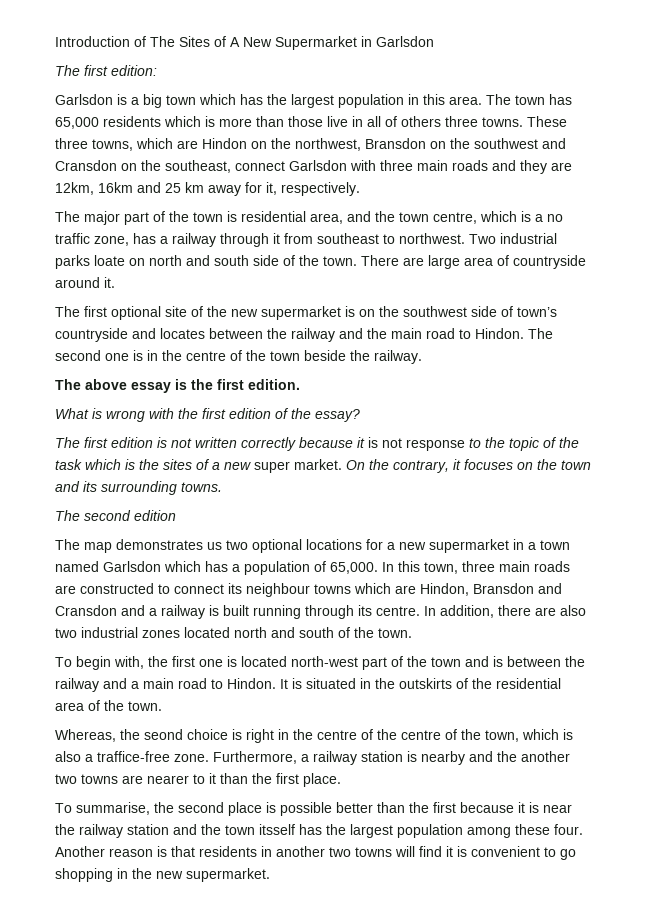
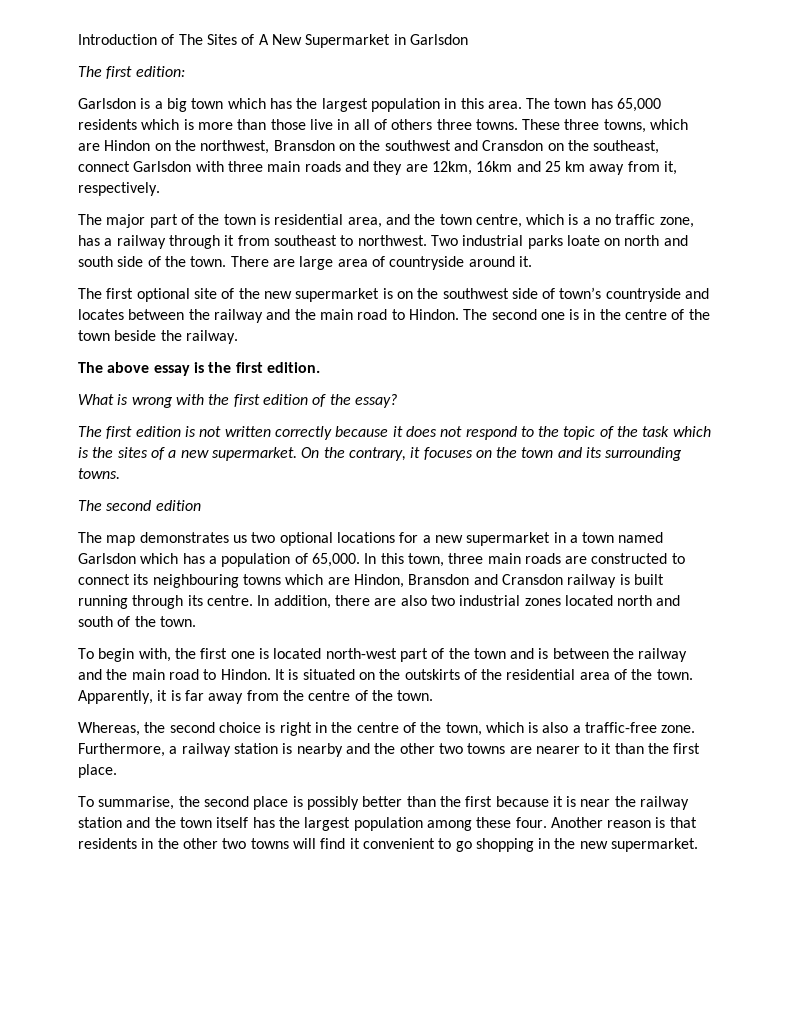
- These three towns, which are Hindon on the northwest, Bransdon on the southwest and Cransdon on the southeast, connect Garlsdon with three main roads and they are 12km, 16km and 25 km away for it, respectively.
+ These three towns, which are Hindon on the northwest, Bransdon on the southwest and Cransdon on the southeast, connect Garlsdon with three main roads and they are 12km, 16km and 25 km away from it, respectively.
- The first edition is not written correctly because it is not response to the topic of the task which is the sites of a new super market.
+ The first edition is not written correctly because it does not respond to the topic of the task which is the sites of a new supermarket.
- In this town, three main roads are constructed to connect its neighbour towns which are Hindon, Bransdon and Cransdon and a railway is built running through its centre.
+ In this town, three main roads are constructed to connect its neighbouring towns which are Hindon, Bransdon and Cransdon railway is built running through its centre.
- To begin with, the first one is located north-west part of the town and is between the railway and a main road to Hindon.
+ To begin with, the first one is located north-west part of the town and is between the railway and the main road to Hindon.
- It is situated in the outskirts of the residential area of the town.
+ It is situated on the outskirts of the residential area of the town. Apparently, it is far away from the centre of the town.
- Whereas, the seond choice is right in the centre of the centre of the town, which is also a traffice-free zone.
+ Whereas, the second choice is right in the centre of the town, which is also a traffic-free zone.
- Furthermore, a railway station is nearby and the another two towns are nearer to it than the first place.
+ Furthermore, a railway station is nearby and the other two towns are nearer to it than the first place.
- To summarise, the second place is possible better than the first because it is near the railway station and the town itsself has the largest population among these four.
+ To summarise, the second place is possibly better than the first because it is near the railway station and the town itself has the largest population among these four.
- Another reason is that residents in another two towns will find it is convenient to go shopping in the new supermarket.
+ Another reason is that residents in the other two towns will find it convenient to go shopping in the new supermarket.

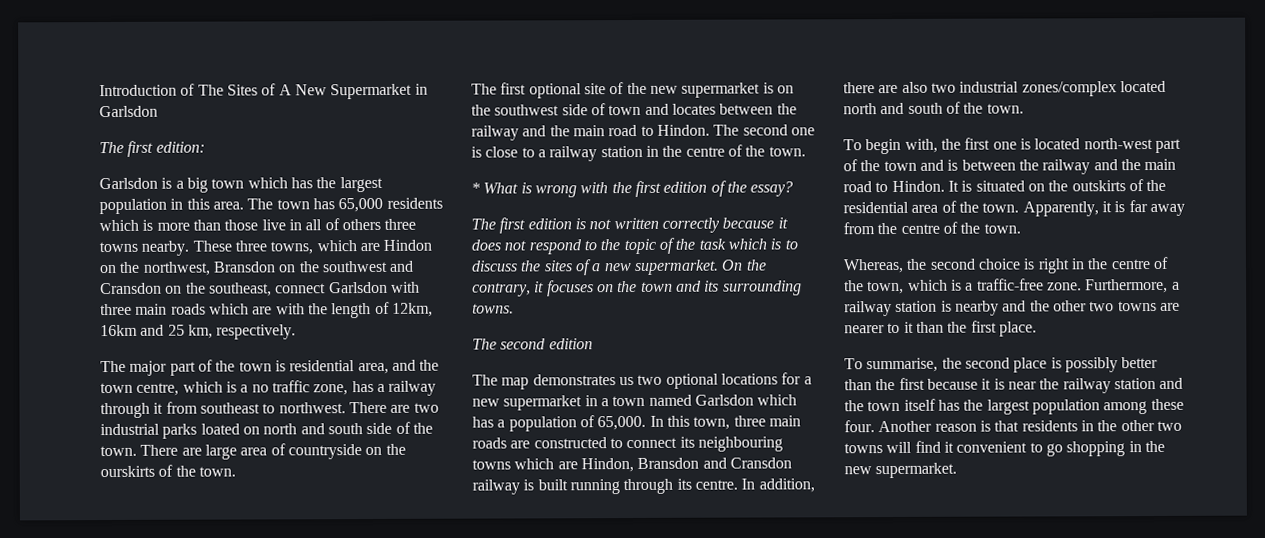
- The town has 65,000 residents which is more than those live in all of others three towns.
+ The town has 65,000 residents which is more than those live in all of others three towns nearby.
- These three towns, which are Hindon on the northwest, Bransdon on the southwest and Cransdon on the southeast, connect Garlsdon with three main roads and they are 12km, 16km and 25 km away from it, respectively.
+ These three towns, which are Hindon on the northwest, Bransdon on the southwest and Cransdon on the southeast, connect Garlsdon with three main roads which are with the length of 12km, 16km and 25 km, respectively.
- Two industrial parks loate on north and south side of the town.
+ There are two industrial parks loated on north and south side of the town.
- There are large area of countryside around it.
+ There are large area of countryside on the ourskirts of the town.
- The first optional site of the new supermarket is on the southwest side of town’s countryside and locates between the railway and the main road to Hindon.
+ The first optional site of the new supermarket is on the southwest side of town and locates between the railway and the main road to Hindon.
- The second one is in the centre of the town beside the railway.
- The above essay is the first edition.
- What is wrong with the first edition of the essay?
+ The second one is close to a railway station in the centre of the town.
+ * What is wrong with the first edition of the essay?
- The first edition is not written correctly because it does not respond to the topic of the task which is the sites of a new supermarket.
+ The first edition is not written correctly because it does not respond to the topic of the task which is to discuss the sites of a new supermarket.
- In addition, there are also two industrial zones located north and south of the town.
+ In addition, there are also two industrial zones/complex located north and south of the town.
- Whereas, the second choice is right in the centre of the town, which is also a traffic-free zone.
+ Whereas, the second choice is right in the centre of the town, which is a traffic-free zone.

